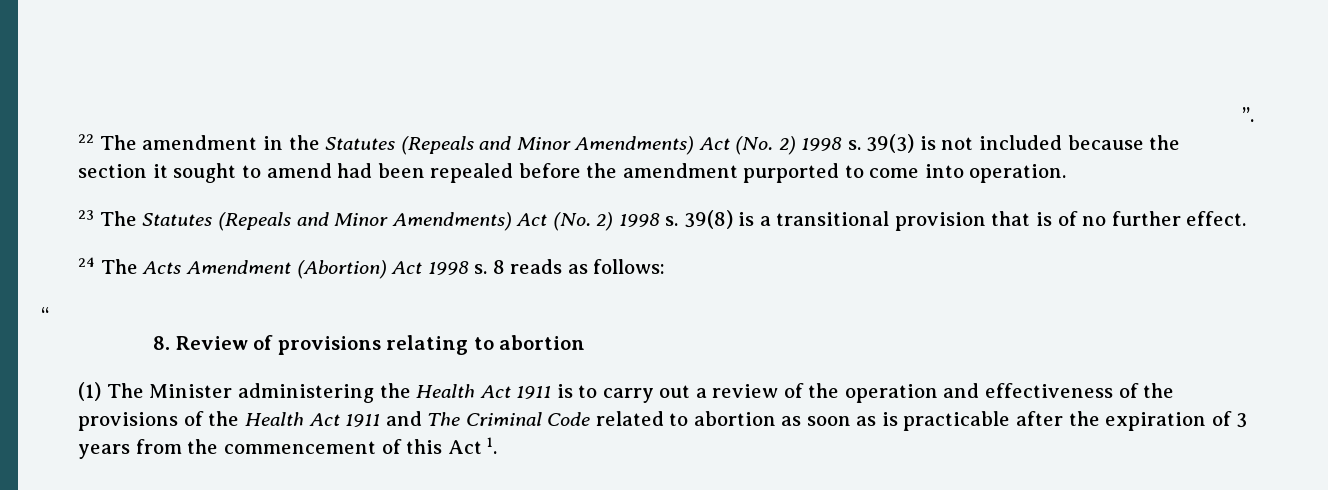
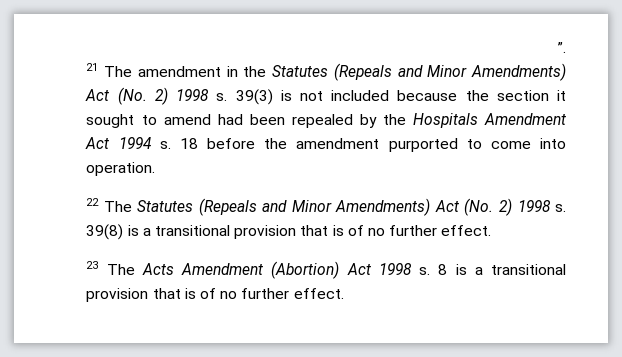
- 22 The amendment in the Statutes (Repeals and Minor Amendments) Act (No. 2) 1998 s.
+ 21 The amendment in the Statutes (Repeals and Minor Amendments) Act (No. 2) 1998 s.
- 39(3) is not included because the section it sought to amend had been repealed before the amendment purported to come into operation.
+ 39(3) is not included because the section it sought to amend had been repealed by the Hospitals Amendment Act 1994 s. 18 before the amendment purported to come into operation.
- 23 The Statutes (Repeals and Minor Amendments) Act (No. 2) 1998 s.
+ 22 The Statutes (Repeals and Minor Amendments) Act (No. 2) 1998 s.
- 24 The Acts Amendment (Abortion) Act 1998 s.
+ 23 The Acts Amendment (Abortion) Act 1998 s.
- 8 reads as follows:
- “
- 8. Review of provisions relating to abortion
- (1) The Minister administering the Health Act 1911 is to carry out a review of the operation and effectiveness of the provisions of the Health Act 1911 and The Criminal Code related to abortion as soon as is practicable after the expiration of 3 years from the commencement of this Act 1.
+ 8 is a transitional provision that is of no further effect.

